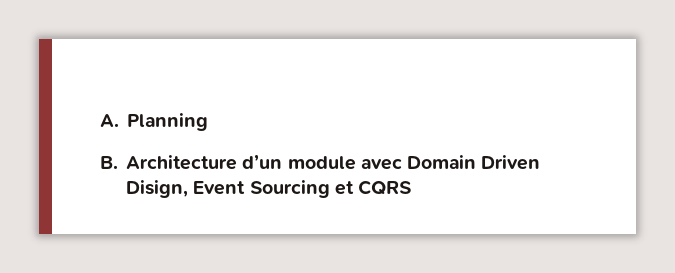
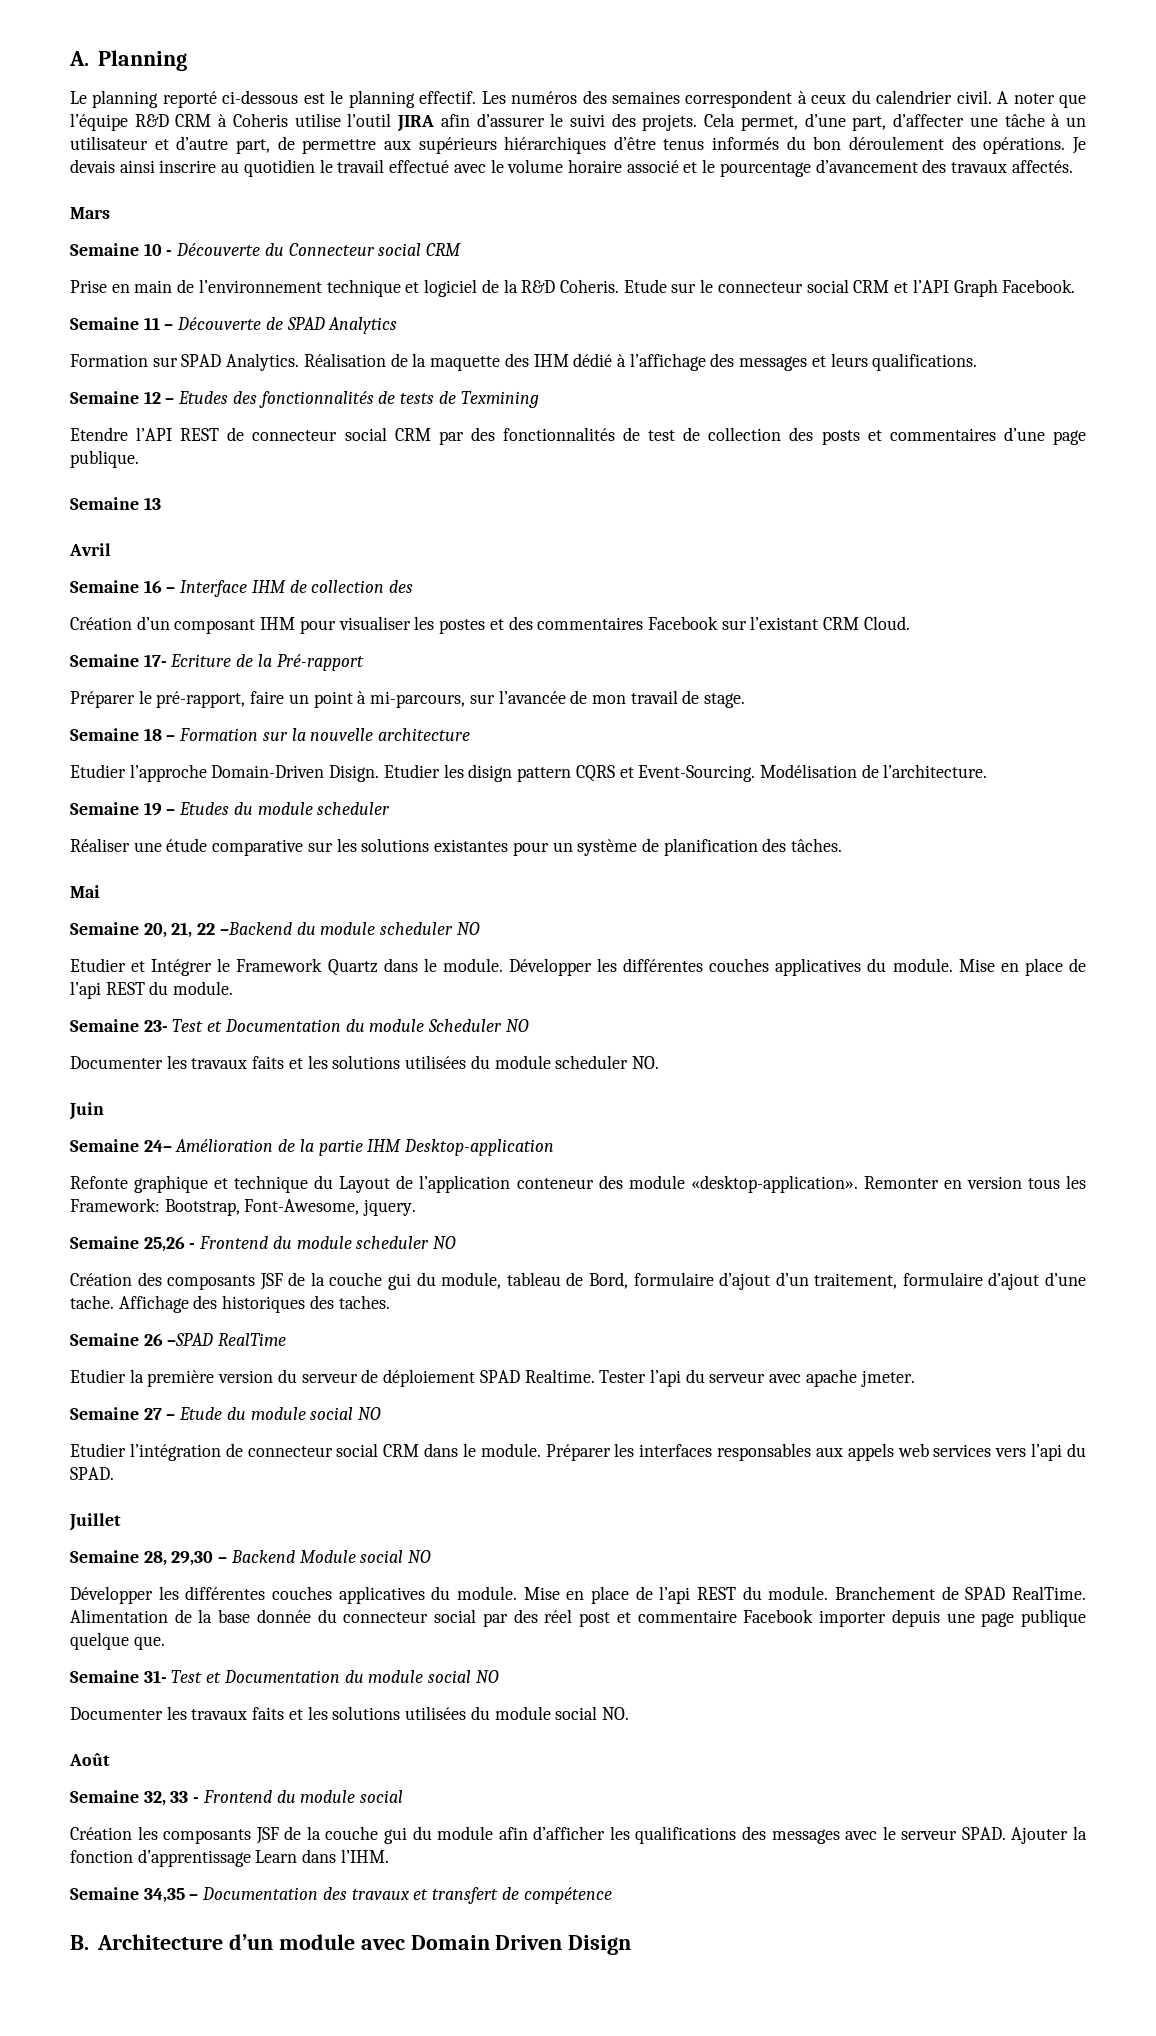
+ Le planning reporté ci-dessous est le planning effectif. Les numéros des semaines correspondent à ceux du calendrier civil. A noter que l’équipe R&D CRM à Coheris utilise l’outil JIRA afin d’assurer le suivi des projets. Cela permet, d’une part, d’affecter une tâche à un utilisateur et d’autre part, de permettre aux supérieurs hiérarchiques d’être tenus informés du bon déroulement des opérations. Je devais ainsi inscrire au quotidien le travail effectué avec le volume horaire associé et le pourcentage d’avancement des travaux affectés.
+ Mars
+ Semaine 10 - Découverte du Connecteur social CRM
+ Prise en main de l’environnement technique et logiciel de la R&D Coheris. Etude sur le connecteur social CRM et l’API Graph Facebook.
+ Semaine 11 – Découverte de SPAD Analytics
+ Formation sur SPAD Analytics. Réalisation de la maquette des IHM dédié à l’affichage des messages et leurs qualifications.
+ Semaine 12 – Etudes des fonctionnalités de tests de Texmining
+ Etendre l’API REST de connecteur social CRM par des fonctionnalités de test de collection des posts et commentaires d’une page publique.
+ Semaine 13
+ Avril
+ Semaine 16 – Interface IHM de collection des
+ Création d’un composant IHM pour visualiser les postes et des commentaires Facebook sur l’existant CRM Cloud.
+ Semaine 17- Ecriture de la Pré-rapport
+ Préparer le pré-rapport, faire un point à mi-parcours, sur l’avancée de mon travail de stage.
+ Semaine 18 – Formation sur la nouvelle architecture
+ Etudier l’approche Domain-Driven Disign. Etudier les disign pattern CQRS et Event-Sourcing. Modélisation de l’architecture.
+ Semaine 19 – Etudes du module scheduler
+ Réaliser une étude comparative sur les solutions existantes pour un système de planification des tâches.
+ Mai
+ Semaine 20, 21, 22 –Backend du module scheduler NO
+ Etudier et Intégrer le Framework Quartz dans le module. Développer les différentes couches applicatives du module. Mise en place de l’api REST du module.
+ Semaine 23- Test et Documentation du module Scheduler NO
+ Documenter les travaux faits et les solutions utilisées du module scheduler NO.
+ Juin
+ Semaine 24– Amélioration de la partie IHM Desktop-application
+ Refonte graphique et technique du Layout de l’application conteneur des module «desktop-application». Remonter en version tous les Framework: Bootstrap, Font-Awesome, jquery.
+ Semaine 25,26 - Frontend du module scheduler NO
+ Création des composants JSF de la couche gui du module, tableau de Bord, formulaire d’ajout d’un traitement, formulaire d’ajout d’une tache. Affichage des historiques des taches.
+ Semaine 26 –SPAD RealTime
+ Etudier la première version du serveur de déploiement SPAD Realtime. Tester l’api du serveur avec apache jmeter.
+ Semaine 27 – Etude du module social NO
+ Etudier l’intégration de connecteur social CRM dans le module. Préparer les interfaces responsables aux appels web services vers l’api du SPAD.
+ Juillet
+ Semaine 28, 29,30 – Backend Module social NO
+ Développer les différentes couches applicatives du module. Mise en place de l’api REST du module. Branchement de SPAD RealTime. Alimentation de la base donnée du connecteur social par des réel post et commentaire Facebook importer depuis une page publique quelque que.
+ Semaine 31- Test et Documentation du module social NO
+ Documenter les travaux faits et les solutions utilisées du module social NO.
+ Août
+ Semaine 32, 33 - Frontend du module social
+ Création les composants JSF de la couche gui du module afin d’afficher les qualifications des messages avec le serveur SPAD. Ajouter la fonction d’apprentissage Learn dans l’IHM.
+ Semaine 34,35 – Documentation des travaux et transfert de compétence
- B. Architecture d’un module avec Domain Driven Disign, Event Sourcing et CQRS
+ B. Architecture d’un module avec Domain Driven Disign

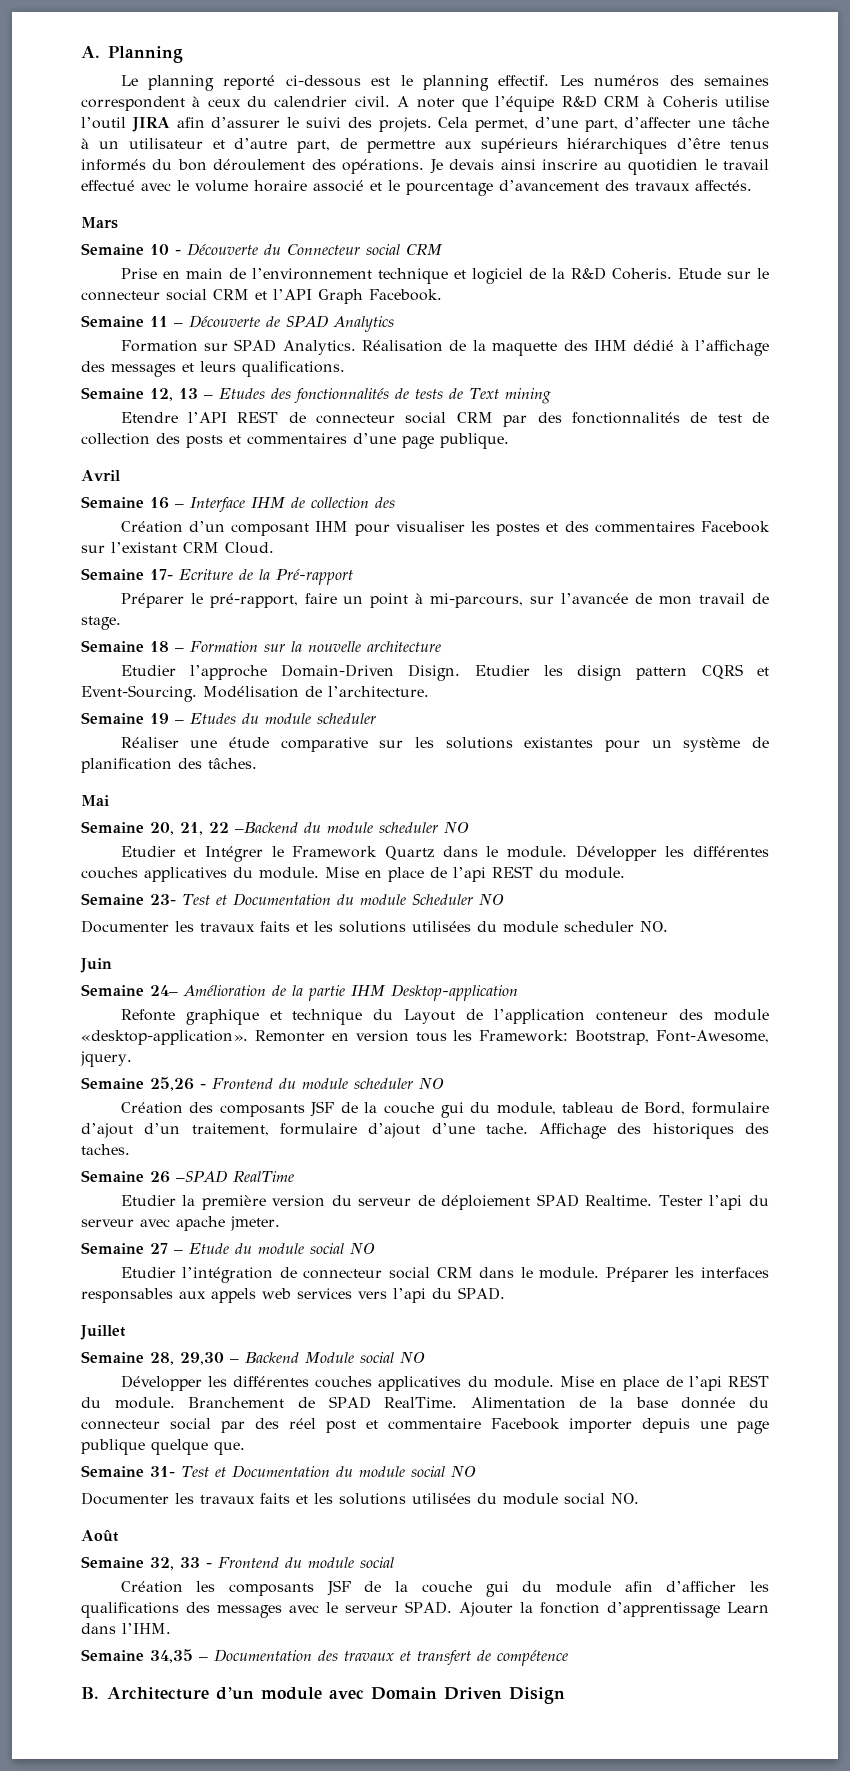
- Semaine 12 – Etudes des fonctionnalités de tests de Texmining
+ Semaine 12, 13 – Etudes des fonctionnalités de tests de Text mining
- Semaine 13

